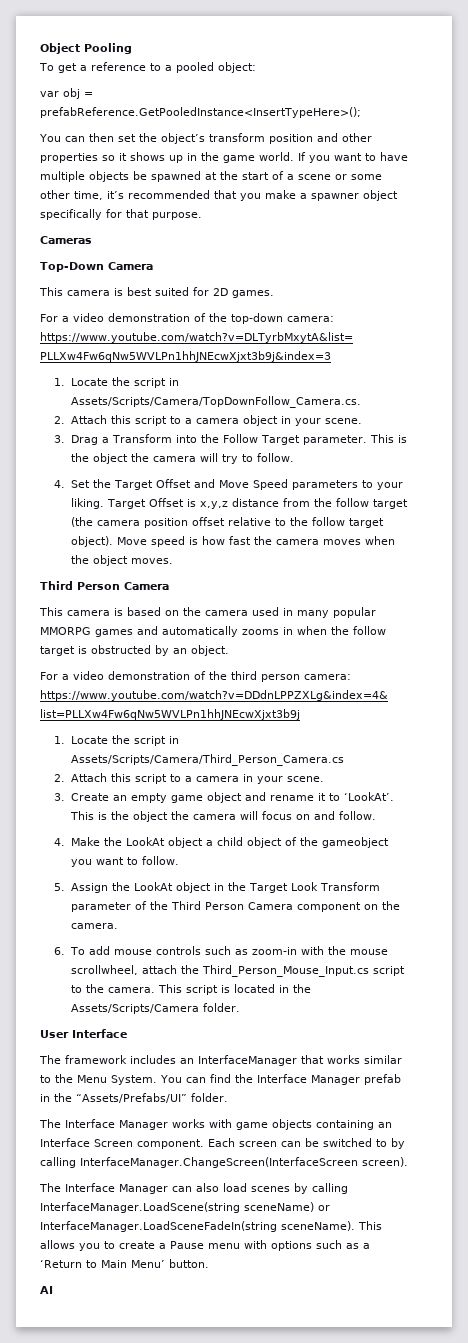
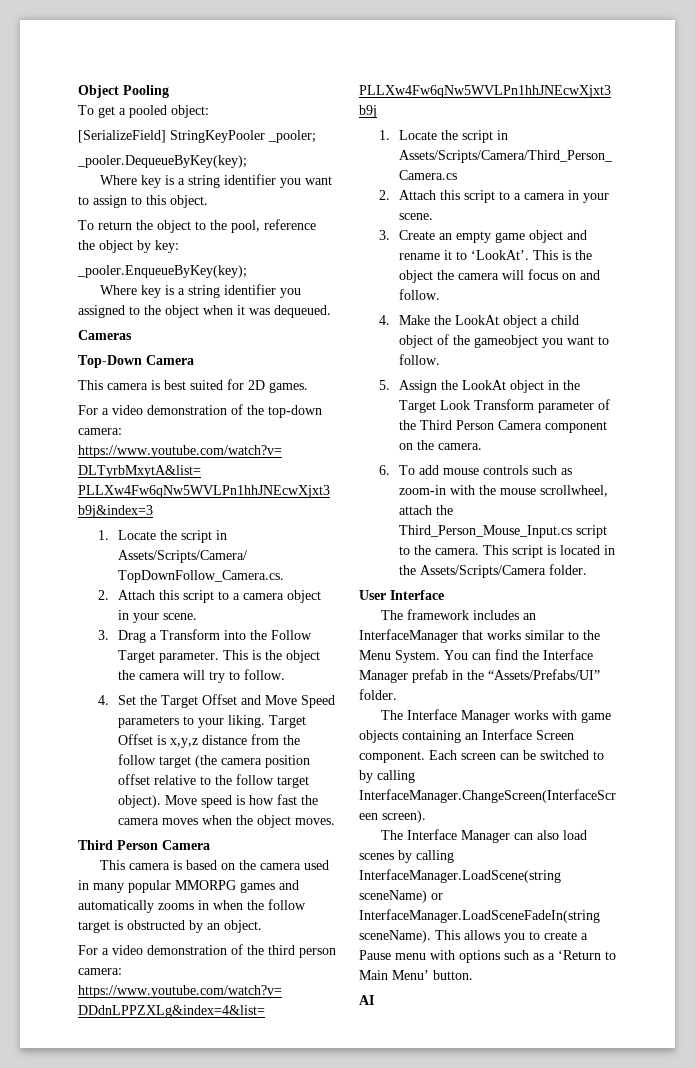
- To get a reference to a pooled object:
+ To get a pooled object:
- var obj = prefabReference.GetPooledInstance<InsertTypeHere>();
- You can then set the object’s transform position and other properties so it shows up in the game world. If you want to have multiple objects be spawned at the start of a scene or some other time, it’s recommended that you make a spawner object specifically for that purpose.
+ [SerializeField] StringKeyPooler _pooler;
+ _pooler.DequeueByKey(key);
+ Where key is a string identifier you want to assign to this object.
+ To return the object to the pool, reference the object by key:
+ _pooler.EnqueueByKey(key);
+ Where key is a string identifier you assigned to the object when it was dequeued.

